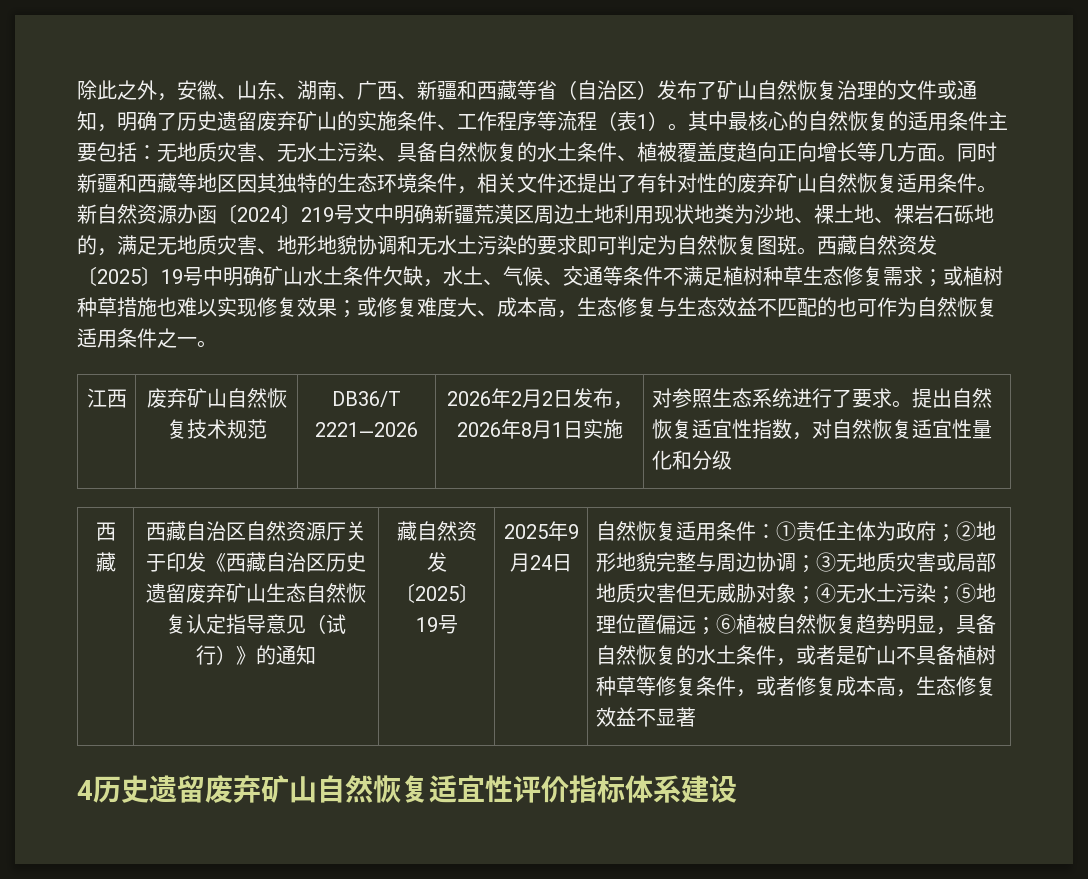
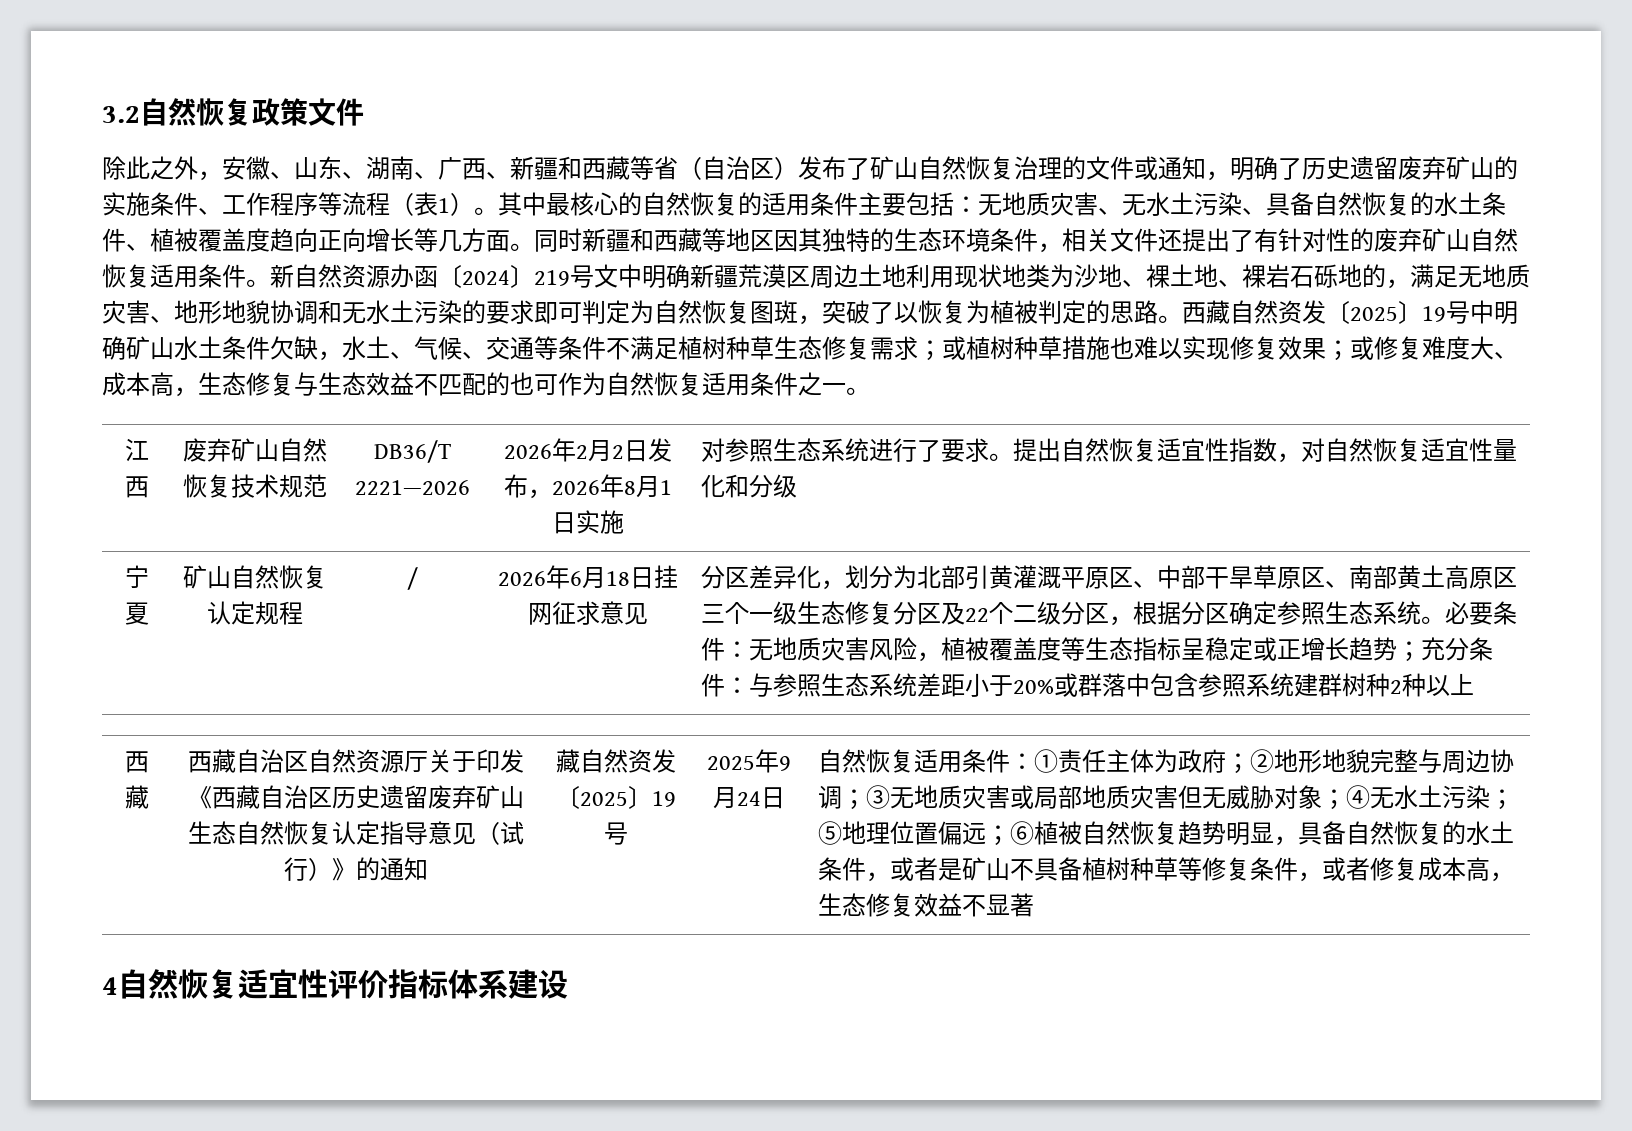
+ 3.2自然恢复政策文件
- 新自然资源办函〔2024〕219号文中明确新疆荒漠区周边土地利用现状地类为沙地、裸土地、裸岩石砾地的，满足无地质灾害、地形地貌协调和无水土污染的要求即可判定为自然恢复图斑。
+ 新自然资源办函〔2024〕219号文中明确新疆荒漠区周边土地利用现状地类为沙地、裸土地、裸岩石砾地的，满足无地质灾害、地形地貌协调和无水土污染的要求即可判定为自然恢复图斑，突破了以恢复为植被判定的思路。
+ 宁夏 | 矿山自然恢复认定规程 | / | 2026年6月18日挂网征求意见 | 分区差异化，划分为北部引黄灌溉平原区、中部干旱草原区、南部黄土高原区三个一级生态修复分区及22个二级分区，根据分区确定参照生态系统。必要条件：无地质灾害风险，植被覆盖度等生态指标呈稳定或正增长趋势；充分条件：与参照生态系统差距小于20%或群落中包含参照系统建群树种2种以上
- 4历史遗留废弃矿山自然恢复适宜性评价指标体系建设
+ 4自然恢复适宜性评价指标体系建设

